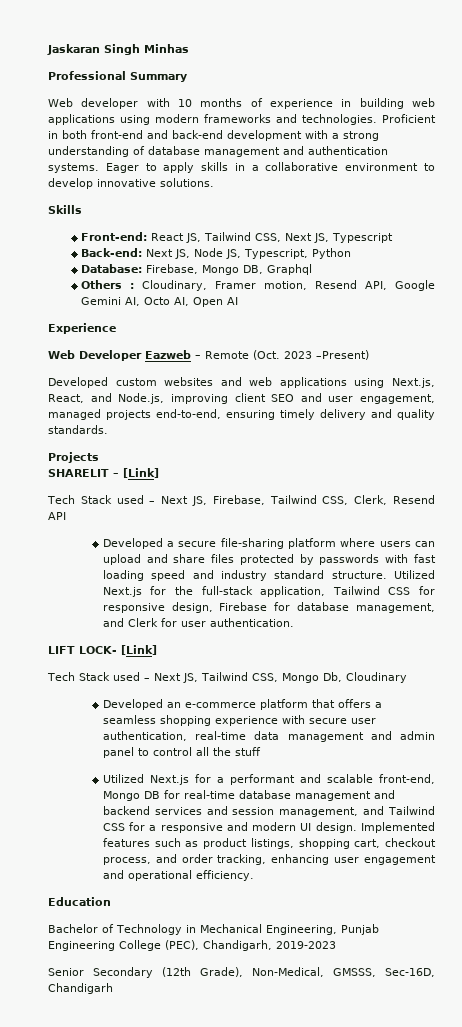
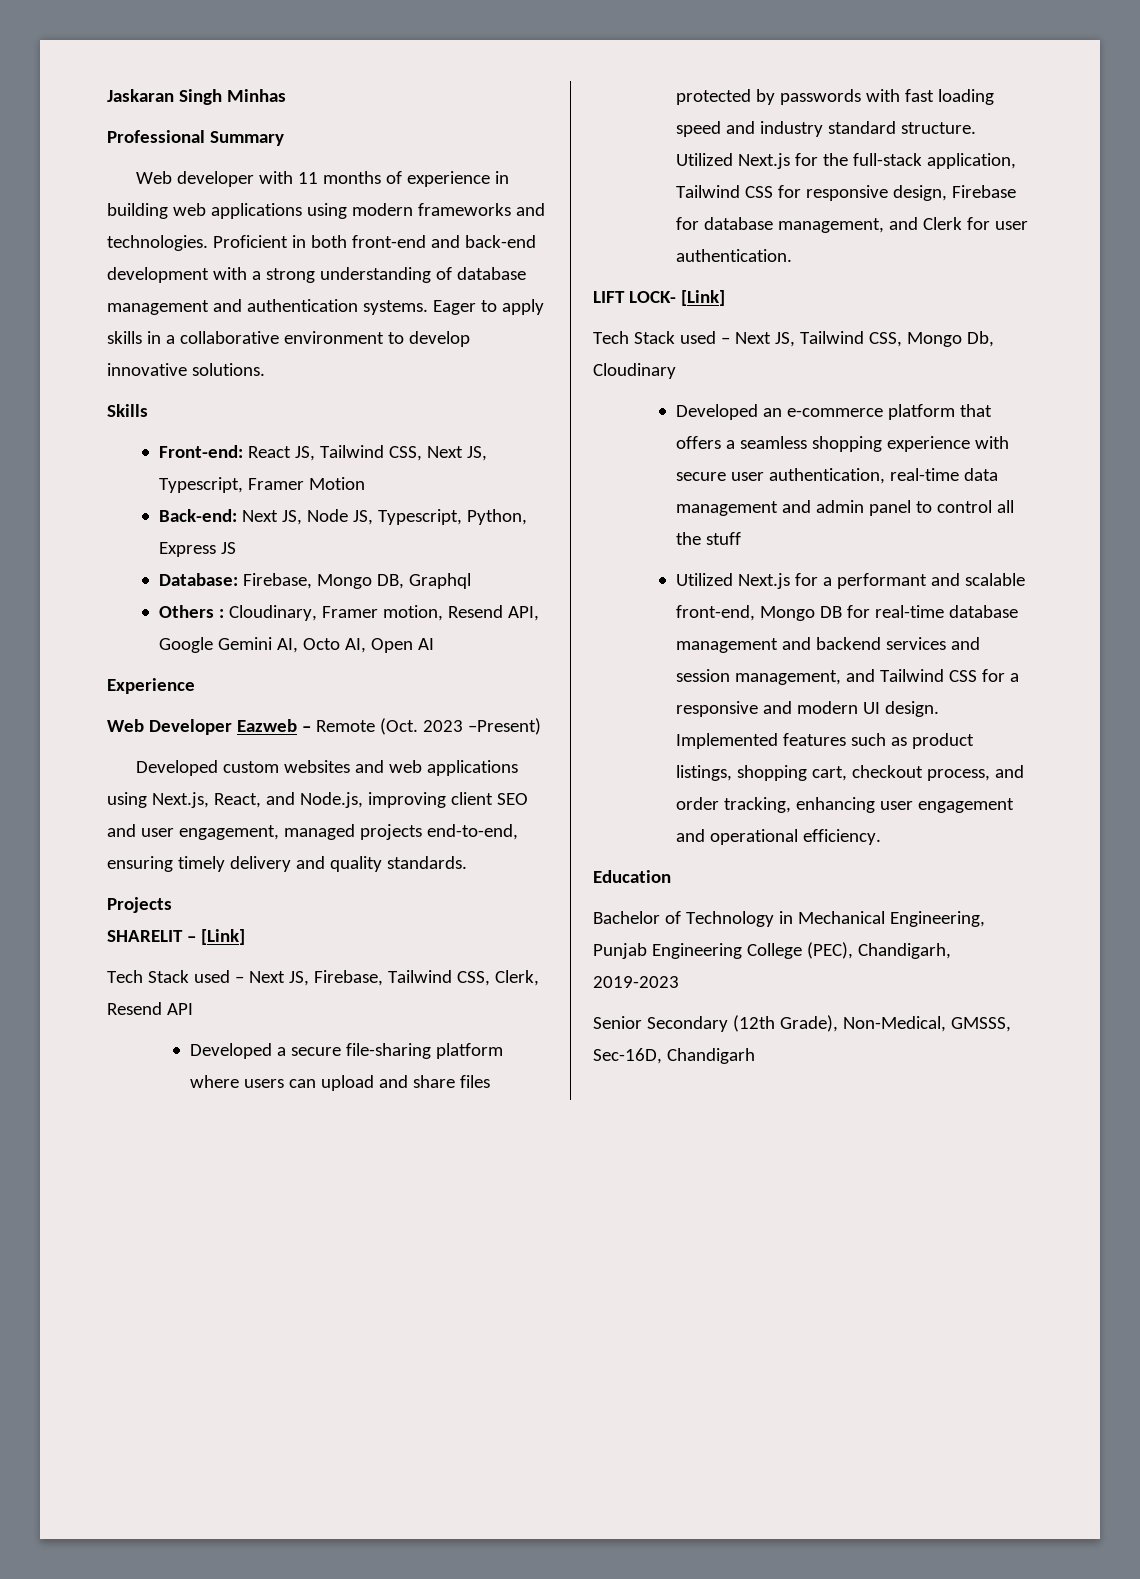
- Web developer with 10 months of experience in building web applications using modern frameworks and technologies.
+ Web developer with 11 months of experience in building web applications using modern frameworks and technologies.
- Front-end: React JS, Tailwind CSS, Next JS, Typescript
+ Front-end: React JS, Tailwind CSS, Next JS, Typescript, Framer Motion
- Back-end: Next JS, Node JS, Typescript, Python
+ Back-end: Next JS, Node JS, Typescript, Python, Express JS

